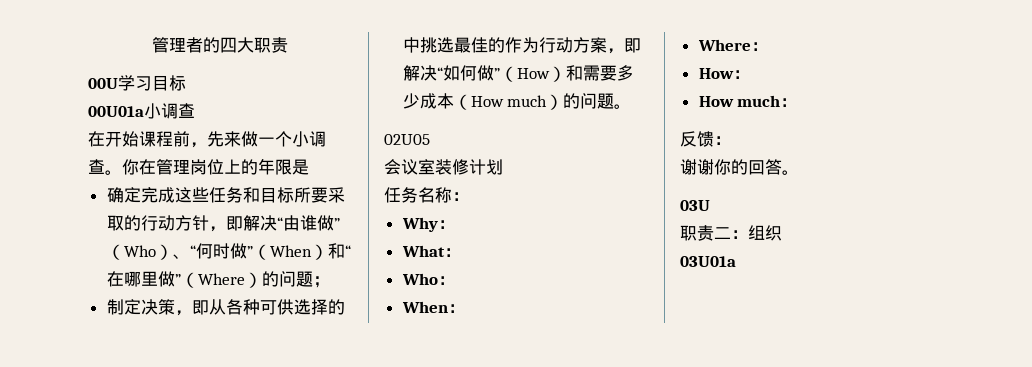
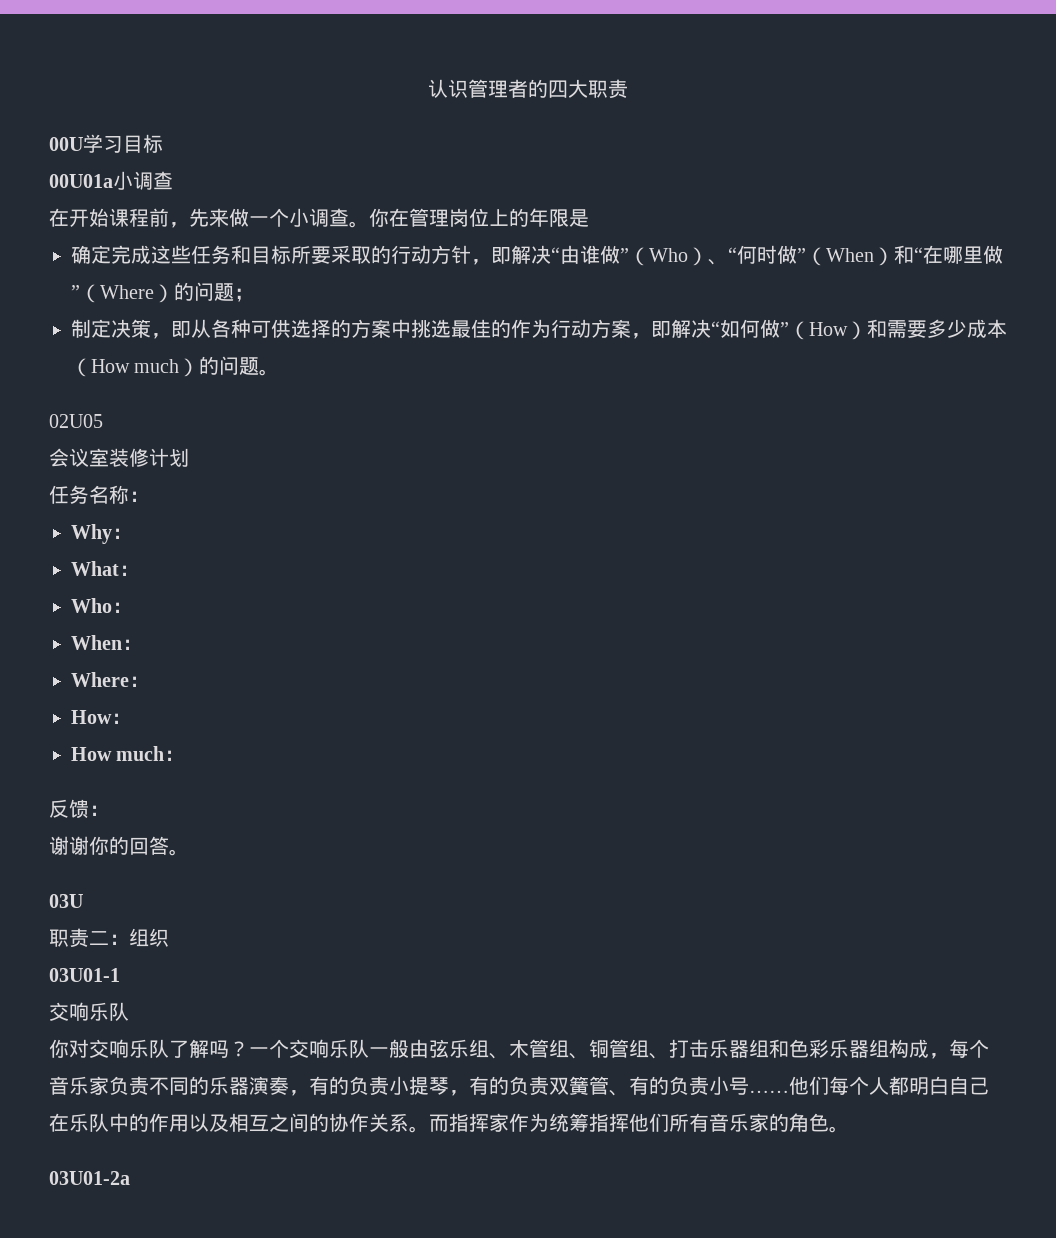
- 管理者的四大职责
+ 认识管理者的四大职责
- 制定决策，即从各种可供选择的中挑选最佳的作为行动方案，即解决“如何做”（How）和需要多少成本（How much）的问题。
+ 制定决策，即从各种可供选择的方案中挑选最佳的作为行动方案，即解决“如何做”（How）和需要多少成本（How much）的问题。
- 03U01a
+ 03U01-1
+ 交响乐队
+ 你对交响乐队了解吗？一个交响乐队一般由弦乐组、木管组、铜管组、打击乐器组和色彩乐器组构成，每个音乐家负责不同的乐器演奏，有的负责小提琴，有的负责双簧管、有的负责小号……他们每个人都明白自己在乐队中的作用以及相互之间的协作关系。而指挥家作为统筹指挥他们所有音乐家的角色。
+ 03U01-2a

